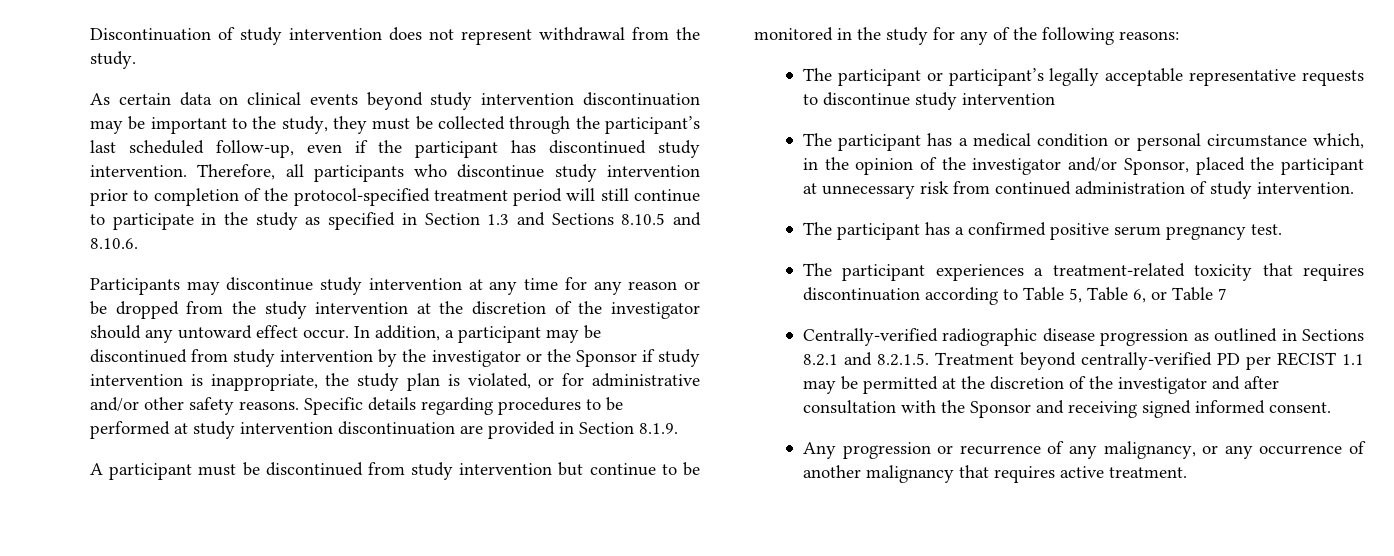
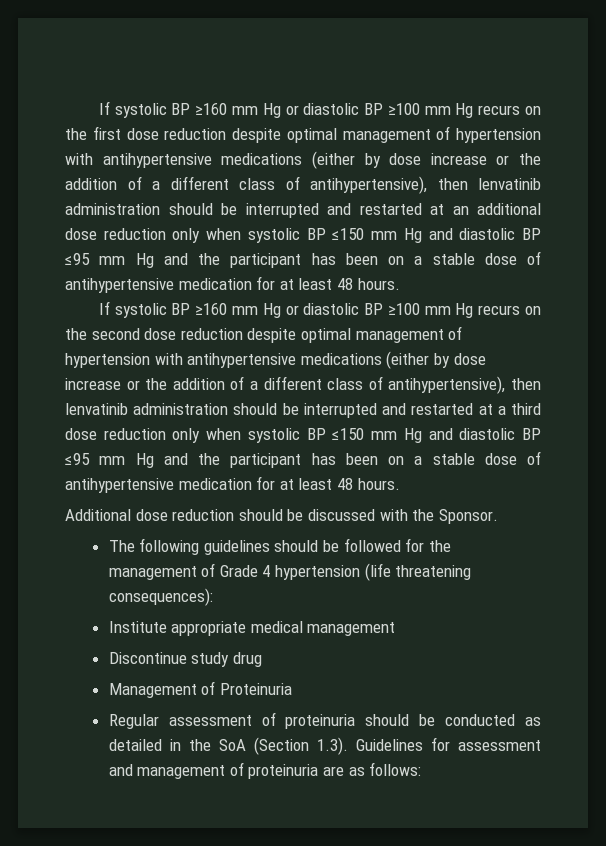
- Discontinuation of study intervention does not represent withdrawal from the study.
- As certain data on clinical events beyond study intervention discontinuation may be important to the study, they must be collected through the participant’s last scheduled follow-up, even if the participant has discontinued study intervention. Therefore, all participants who discontinue study intervention prior to completion of the protocol-specified treatment period will still continue to participate in the study as specified in Section 1.3 and Sections 8.10.5 and 8.10.6.
- Participants may discontinue study intervention at any time for any reason or be dropped from the study intervention at the discretion of the investigator should any untoward effect occur. In addition, a participant may be discontinued from study intervention by the investigator or the Sponsor if study intervention is inappropriate, the study plan is violated, or for administrative and/or other safety reasons. Specific details regarding procedures to be performed at study intervention discontinuation are provided in Section 8.1.9.
- A participant must be discontinued from study intervention but continue to be monitored in the study for any of the following reasons:
- The participant or participant’s legally acceptable representative requests to discontinue study intervention
- The participant has a medical condition or personal circumstance which, in the opinion of the investigator and/or Sponsor, placed the participant at unnecessary risk from continued administration of study intervention.
- The participant has a confirmed positive serum pregnancy test.
- The participant experiences a treatment-related toxicity that requires discontinuation according to Table 5, Table 6, or Table 7
- Centrally-verified radiographic disease progression as outlined in Sections 8.2.1 and 8.2.1.5. Treatment beyond centrally-verified PD per RECIST 1.1 may be permitted at the discretion of the investigator and after consultation with the Sponsor and receiving signed informed consent.
- Any progression or recurrence of any malignancy, or any occurrence of another malignancy that requires active treatment.
+ If systolic BP ≥160 mm Hg or diastolic BP ≥100 mm Hg recurs on the first dose reduction despite optimal management of hypertension with antihypertensive medications (either by dose increase or the addition of a different class of antihypertensive), then lenvatinib administration should be interrupted and restarted at an additional dose reduction only when systolic BP ≤150 mm Hg and diastolic BP ≤95 mm Hg and the participant has been on a stable dose of antihypertensive medication for at least 48 hours.
+ If systolic BP ≥160 mm Hg or diastolic BP ≥100 mm Hg recurs on the second dose reduction despite optimal management of hypertension with antihypertensive medications (either by dose increase or the addition of a different class of antihypertensive), then lenvatinib administration should be interrupted and restarted at a third dose reduction only when systolic BP ≤150 mm Hg and diastolic BP ≤95 mm Hg and the participant has been on a stable dose of antihypertensive medication for at least 48 hours.
+ Additional dose reduction should be discussed with the Sponsor.
+ The following guidelines should be followed for the management of Grade 4 hypertension (life threatening consequences):
+ Institute appropriate medical management
+ Discontinue study drug
+ Management of Proteinuria
+ Regular assessment of proteinuria should be conducted as detailed in the SoA (Section 1.3). Guidelines for assessment and management of proteinuria are as follows:

